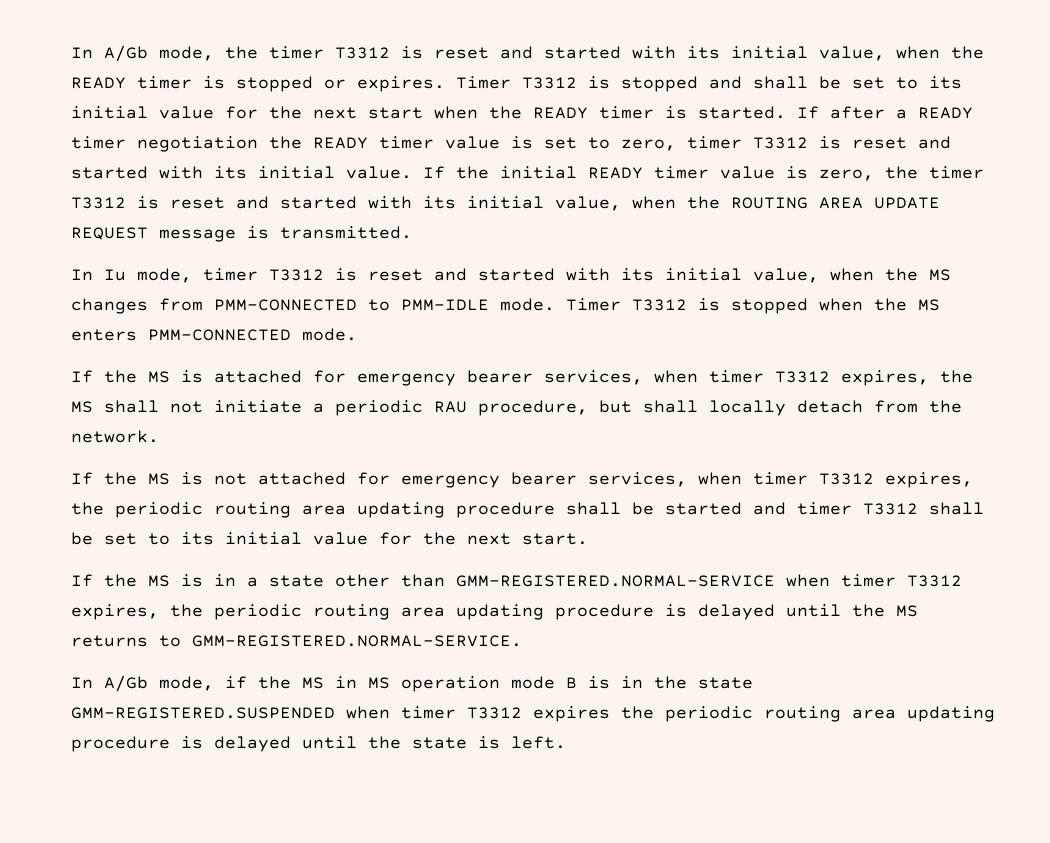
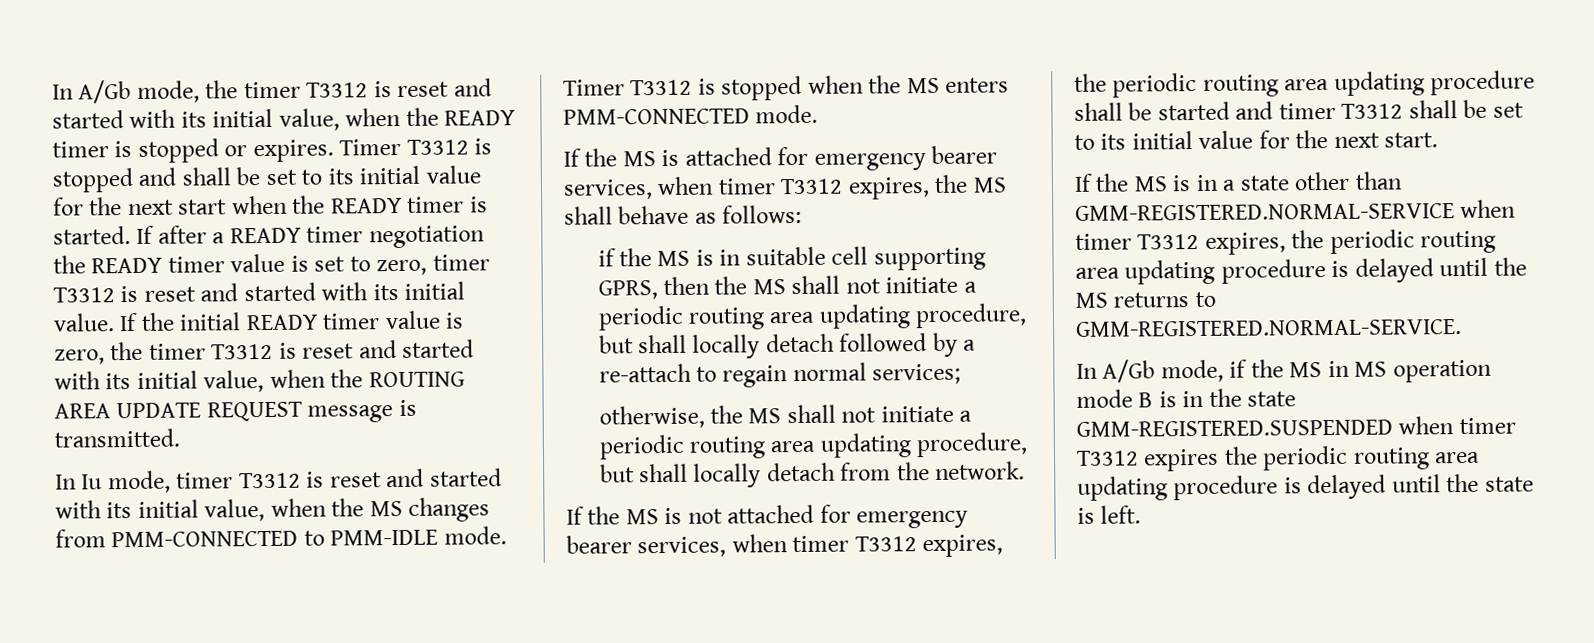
- If the MS is attached for emergency bearer services, when timer T3312 expires, the MS shall not initiate a periodic RAU procedure, but shall locally detach from the network.
+ If the MS is attached for emergency bearer services, when timer T3312 expires, the MS shall behave as follows:
+ if the MS is in suitable cell supporting GPRS, then the MS shall not initiate a periodic routing area updating procedure, but shall locally detach followed by a re-attach to regain normal services;
+ otherwise, the MS shall not initiate a periodic routing area updating procedure, but shall locally detach from the network.

